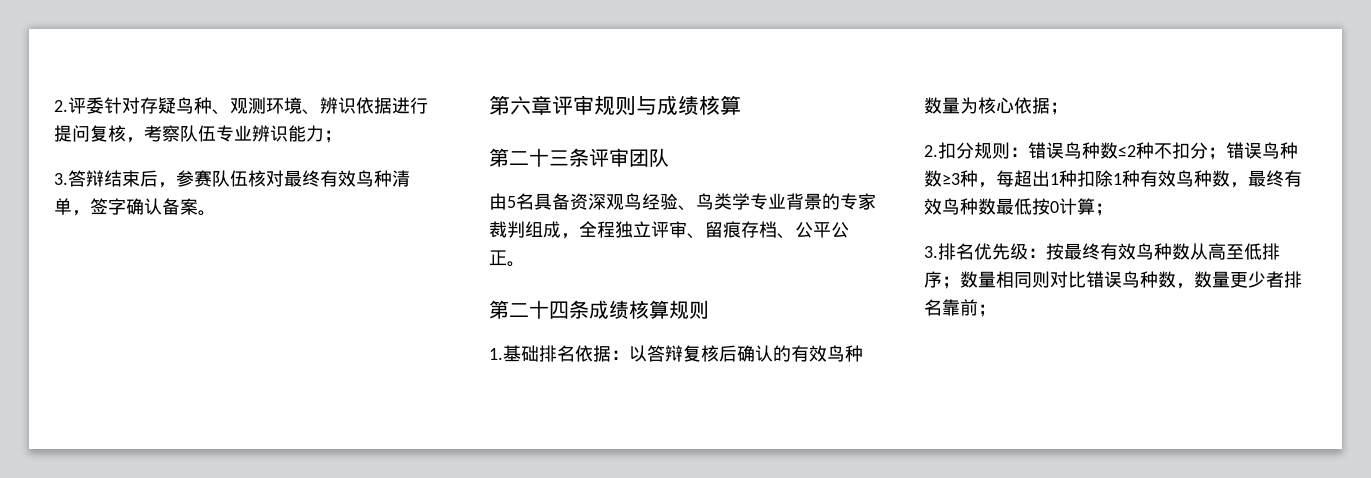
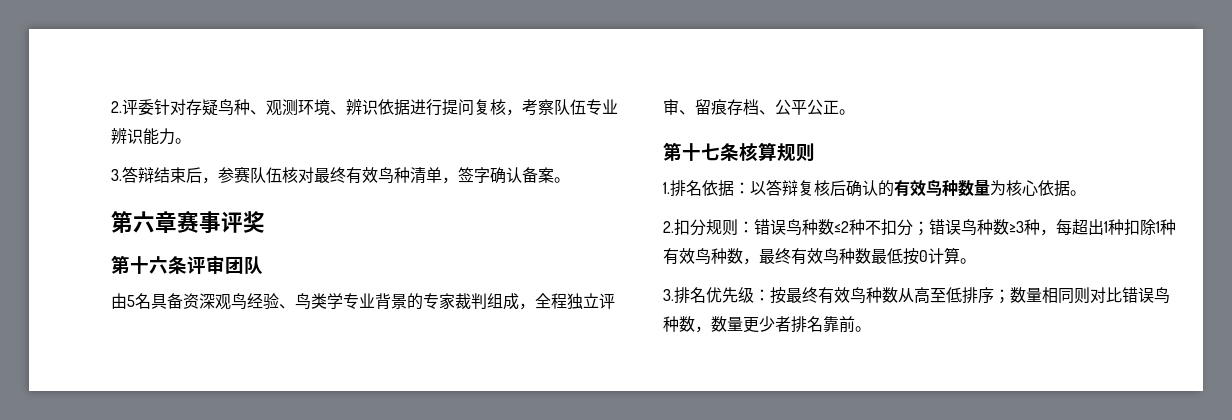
- 2.评委针对存疑鸟种、观测环境、辨识依据进行提问复核，考察队伍专业辨识能力；
+ 2.评委针对存疑鸟种、观测环境、辨识依据进行提问复核，考察队伍专业辨识能力。
- 第六章评审规则与成绩核算
- 第二十三条评审团队
+ 第六章赛事评奖
+ 第十六条评审团队
- 第二十四条成绩核算规则
+ 第十七条核算规则
- 1.基础排名依据：以答辩复核后确认的有效鸟种数量为核心依据；
+ 1.排名依据：以答辩复核后确认的有效鸟种数量为核心依据。
- 2.扣分规则：错误鸟种数≤2种不扣分；错误鸟种数≥3种，每超出1种扣除1种有效鸟种数，最终有效鸟种数最低按0计算；
+ 2.扣分规则：错误鸟种数≤2种不扣分；错误鸟种数≥3种，每超出1种扣除1种有效鸟种数，最终有效鸟种数最低按0计算。
- 3.排名优先级：按最终有效鸟种数从高至低排序；数量相同则对比错误鸟种数，数量更少者排名靠前；
+ 3.排名优先级：按最终有效鸟种数从高至低排序；数量相同则对比错误鸟种数，数量更少者排名靠前。

